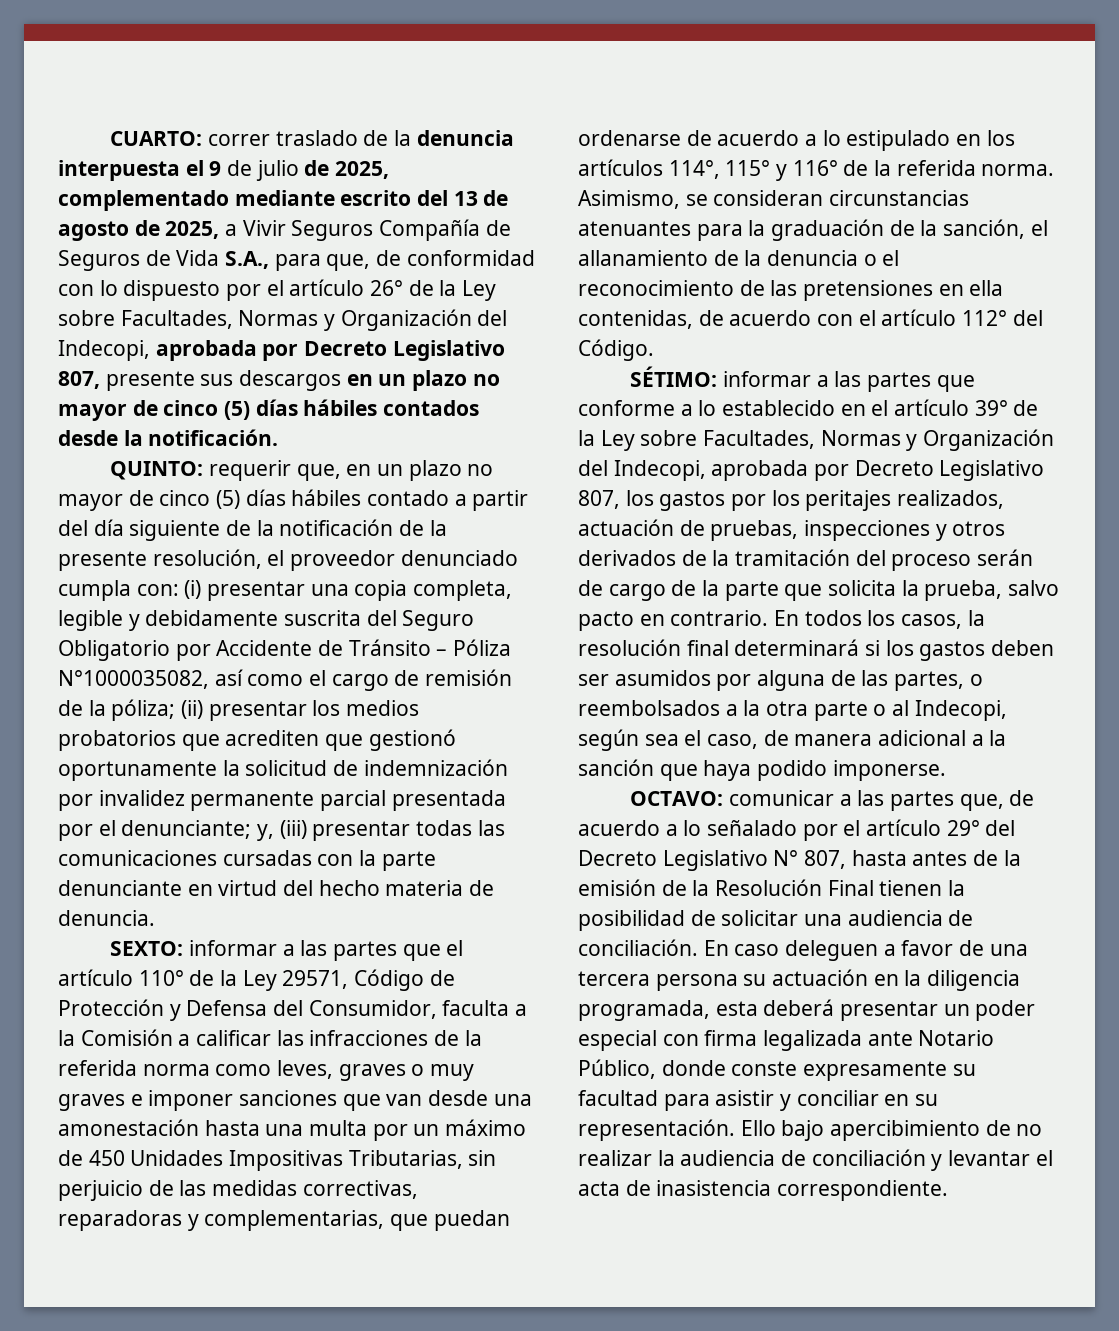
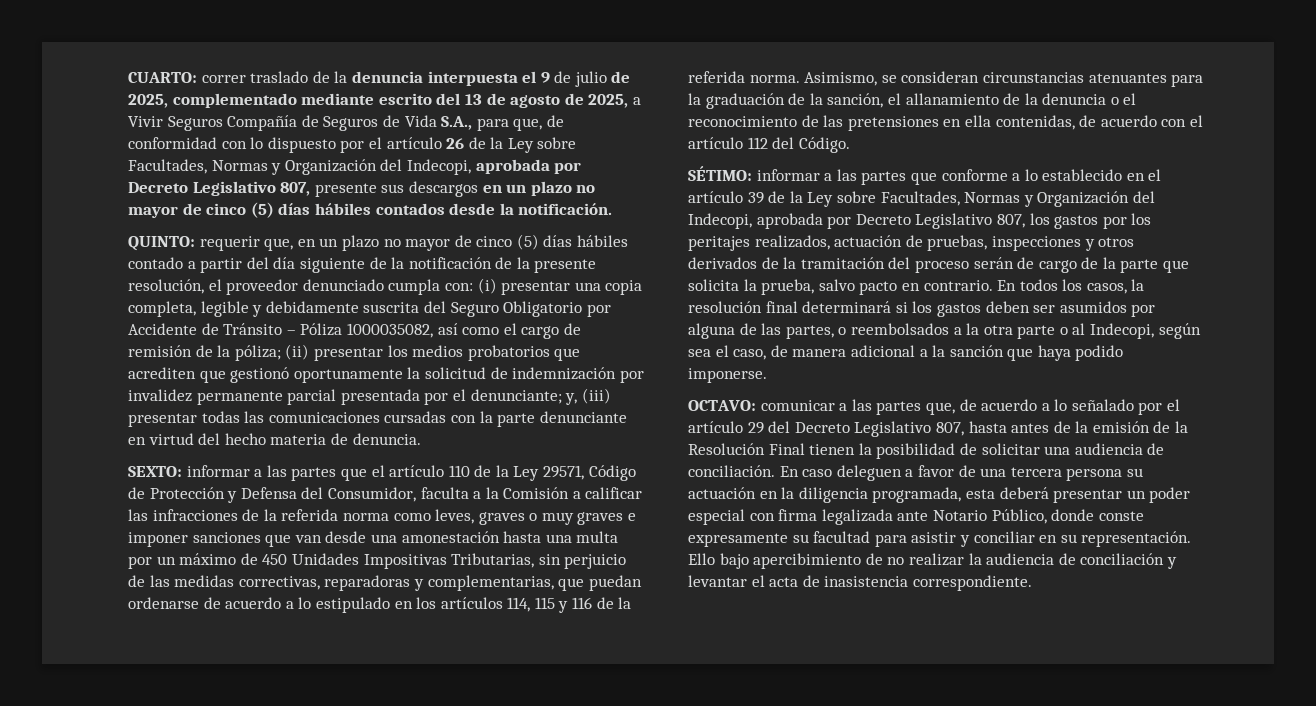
- correr traslado de la denuncia interpuesta el 9 de julio de 2025, complementado mediante escrito del 13 de agosto de 2025, a Vivir Seguros Compañía de Seguros de Vida S.A., para que, de conformidad con lo dispuesto por el artículo 26° de la Ley sobre Facultades, Normas y Organización del Indecopi, aprobada por Decreto Legislativo 807, presente sus descargos en un plazo no mayor de cinco (5) días hábiles contados desde la notificación.
+ correr traslado de la denuncia interpuesta el 9 de julio de 2025, complementado mediante escrito del 13 de agosto de 2025, a Vivir Seguros Compañía de Seguros de Vida S.A., para que, de conformidad con lo dispuesto por el artículo 26 de la Ley sobre Facultades, Normas y Organización del Indecopi, aprobada por Decreto Legislativo 807, presente sus descargos en un plazo no mayor de cinco (5) días hábiles contados desde la notificación.
- (i) presentar una copia completa, legible y debidamente suscrita del Seguro Obligatorio por Accidente de Tránsito – Póliza N°1000035082, así como el cargo de remisión de la póliza;
+ (i) presentar una copia completa, legible y debidamente suscrita del Seguro Obligatorio por Accidente de Tránsito – Póliza 1000035082, así como el cargo de remisión de la póliza;
- informar a las partes que el artículo 110° de la Ley 29571, Código de Protección y Defensa del Consumidor, faculta a la Comisión a calificar las infracciones de la referida norma como leves, graves o muy graves e imponer sanciones que van desde una amonestación hasta una multa por un máximo de 450 Unidades Impositivas Tributarias, sin perjuicio de las medidas correctivas, reparadoras y complementarias, que puedan ordenarse de acuerdo a lo estipulado en los artículos 114°, 115° y 116° de la referida norma.
+ informar a las partes que el artículo 110 de la Ley 29571, Código de Protección y Defensa del Consumidor, faculta a la Comisión a calificar las infracciones de la referida norma como leves, graves o muy graves e imponer sanciones que van desde una amonestación hasta una multa por un máximo de 450 Unidades Impositivas Tributarias, sin perjuicio de las medidas correctivas, reparadoras y complementarias, que puedan ordenarse de acuerdo a lo estipulado en los artículos 114, 115 y 116 de la referida norma.
- Asimismo, se consideran circunstancias atenuantes para la graduación de la sanción, el allanamiento de la denuncia o el reconocimiento de las pretensiones en ella contenidas, de acuerdo con el artículo 112° del Código.
+ Asimismo, se consideran circunstancias atenuantes para la graduación de la sanción, el allanamiento de la denuncia o el reconocimiento de las pretensiones en ella contenidas, de acuerdo con el artículo 112 del Código.
- SÉTIMO: informar a las partes que conforme a lo establecido en el artículo 39° de la Ley sobre Facultades, Normas y Organización del Indecopi, aprobada por Decreto Legislativo 807, los gastos por los peritajes realizados, actuación de pruebas, inspecciones y otros derivados de la tramitación del proceso serán de cargo de la parte que solicita la prueba, salvo pacto en contrario.
+ SÉTIMO: informar a las partes que conforme a lo establecido en el artículo 39 de la Ley sobre Facultades, Normas y Organización del Indecopi, aprobada por Decreto Legislativo 807, los gastos por los peritajes realizados, actuación de pruebas, inspecciones y otros derivados de la tramitación del proceso serán de cargo de la parte que solicita la prueba, salvo pacto en contrario.
- OCTAVO: comunicar a las partes que, de acuerdo a lo señalado por el artículo 29° del Decreto Legislativo N° 807, hasta antes de la emisión de la Resolución Final tienen la posibilidad de solicitar una audiencia de conciliación.
+ OCTAVO: comunicar a las partes que, de acuerdo a lo señalado por el artículo 29 del Decreto Legislativo 807, hasta antes de la emisión de la Resolución Final tienen la posibilidad de solicitar una audiencia de conciliación.

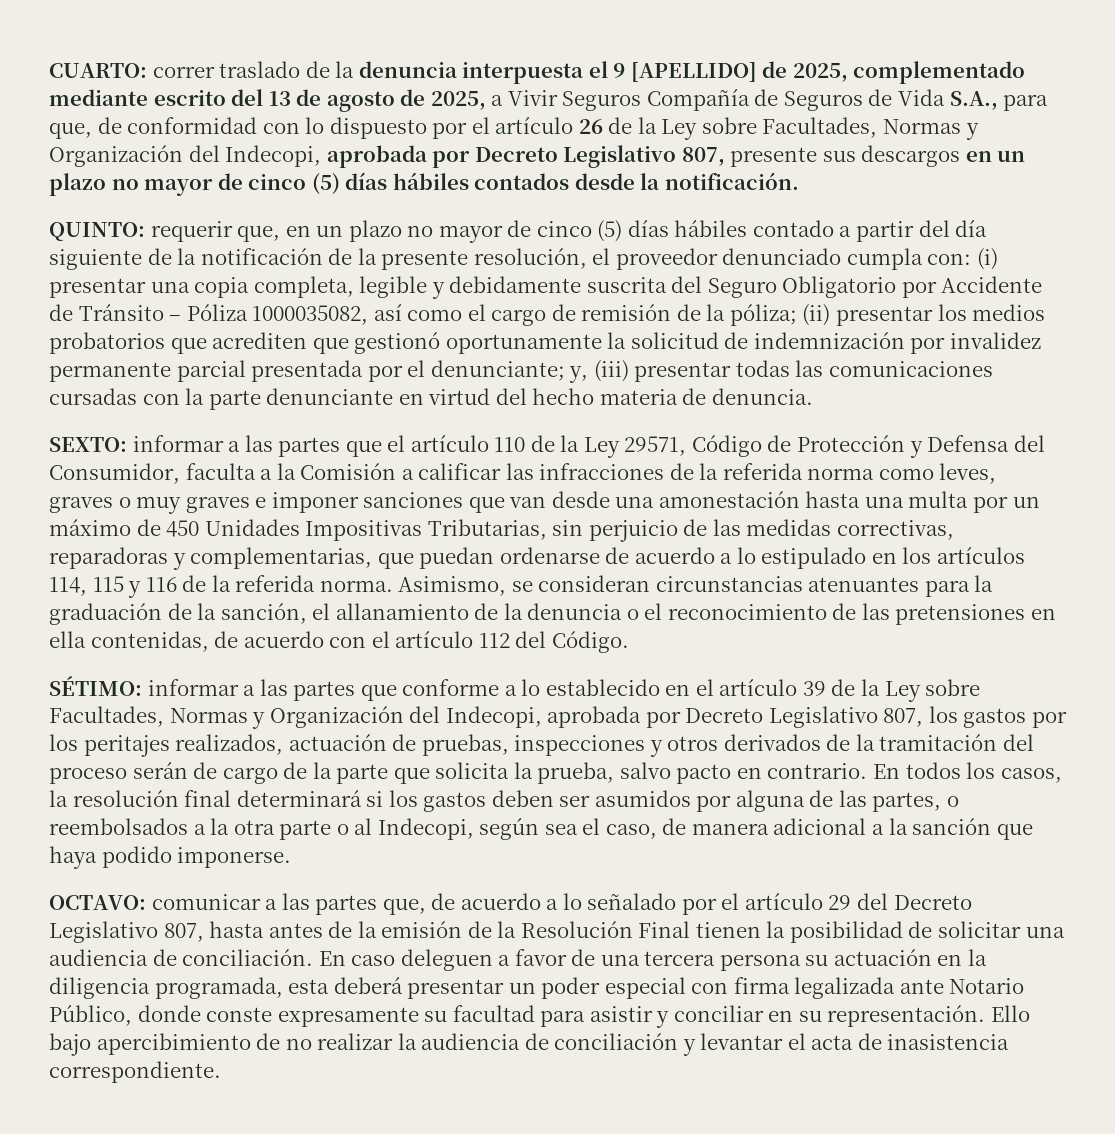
- correr traslado de la denuncia interpuesta el 9 de julio de 2025, complementado mediante escrito del 13 de agosto de 2025, a Vivir Seguros Compañía de Seguros de Vida S.A., para que, de conformidad con lo dispuesto por el artículo 26 de la Ley sobre Facultades, Normas y Organización del Indecopi, aprobada por Decreto Legislativo 807, presente sus descargos en un plazo no mayor de cinco (5) días hábiles contados desde la notificación.
+ correr traslado de la denuncia interpuesta el 9 [APELLIDO] de 2025, complementado mediante escrito del 13 de agosto de 2025, a Vivir Seguros Compañía de Seguros de Vida S.A., para que, de conformidad con lo dispuesto por el artículo 26 de la Ley sobre Facultades, Normas y Organización del Indecopi, aprobada por Decreto Legislativo 807, presente sus descargos en un plazo no mayor de cinco (5) días hábiles contados desde la notificación.

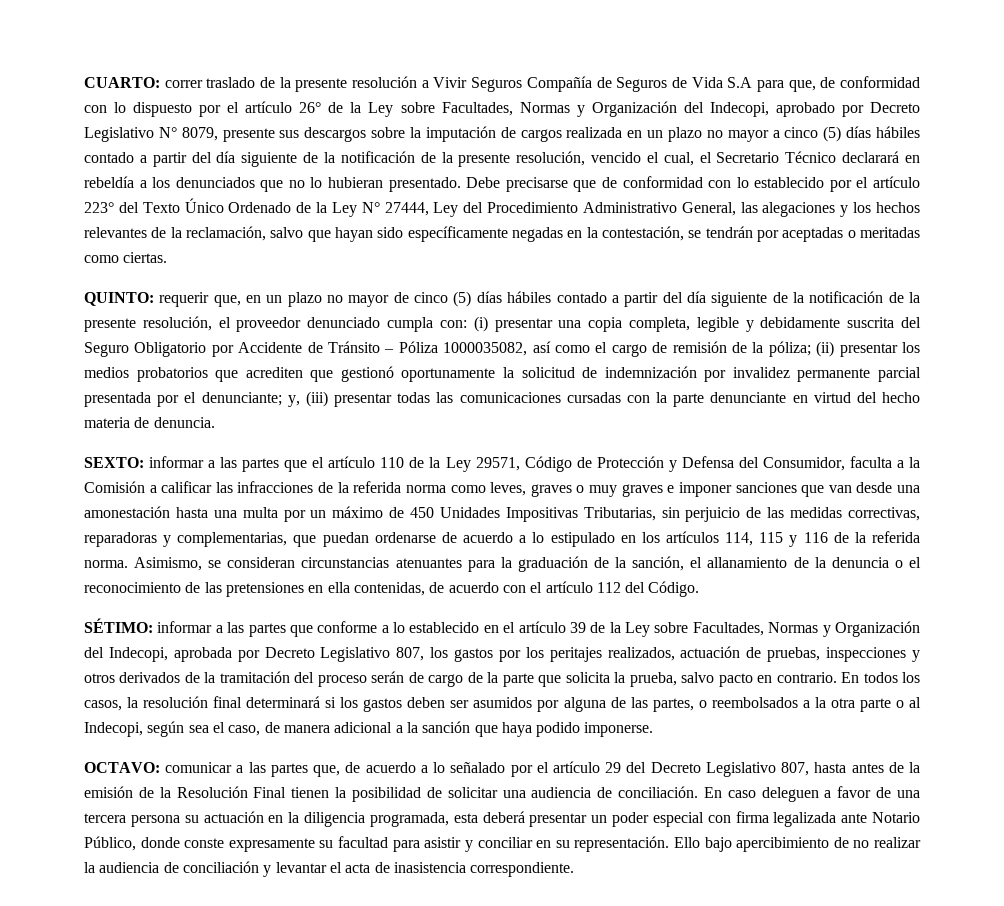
- CUARTO: correr traslado de la denuncia interpuesta el 9 [APELLIDO] de 2025, complementado mediante escrito del 13 de agosto de 2025, a Vivir Seguros Compañía de Seguros de Vida S.A., para que, de conformidad con lo dispuesto por el artículo 26 de la Ley sobre Facultades, Normas y Organización del Indecopi, aprobada por Decreto Legislativo 807, presente sus descargos en un plazo no mayor de cinco (5) días hábiles contados desde la notificación.
+ CUARTO: correr traslado de la presente resolución a Vivir Seguros Compañía de Seguros de Vida S.A para que, de conformidad con lo dispuesto por el artículo 26° de la Ley sobre Facultades, Normas y Organización del Indecopi, aprobado por Decreto Legislativo N° 8079, presente sus descargos sobre la imputación de cargos realizada en un plazo no mayor a cinco (5) días hábiles contado a partir del día siguiente de la notificación de la presente resolución, vencido el cual, el Secretario Técnico declarará en rebeldía a los denunciados que no lo hubieran presentado. Debe precisarse que de conformidad con lo establecido por el artículo 223° del Texto Único Ordenado de la Ley N° 27444, Ley del Procedimiento Administrativo General, las alegaciones y los hechos relevantes de la reclamación, salvo que hayan sido específicamente negadas en la contestación, se tendrán por aceptadas o meritadas como ciertas.

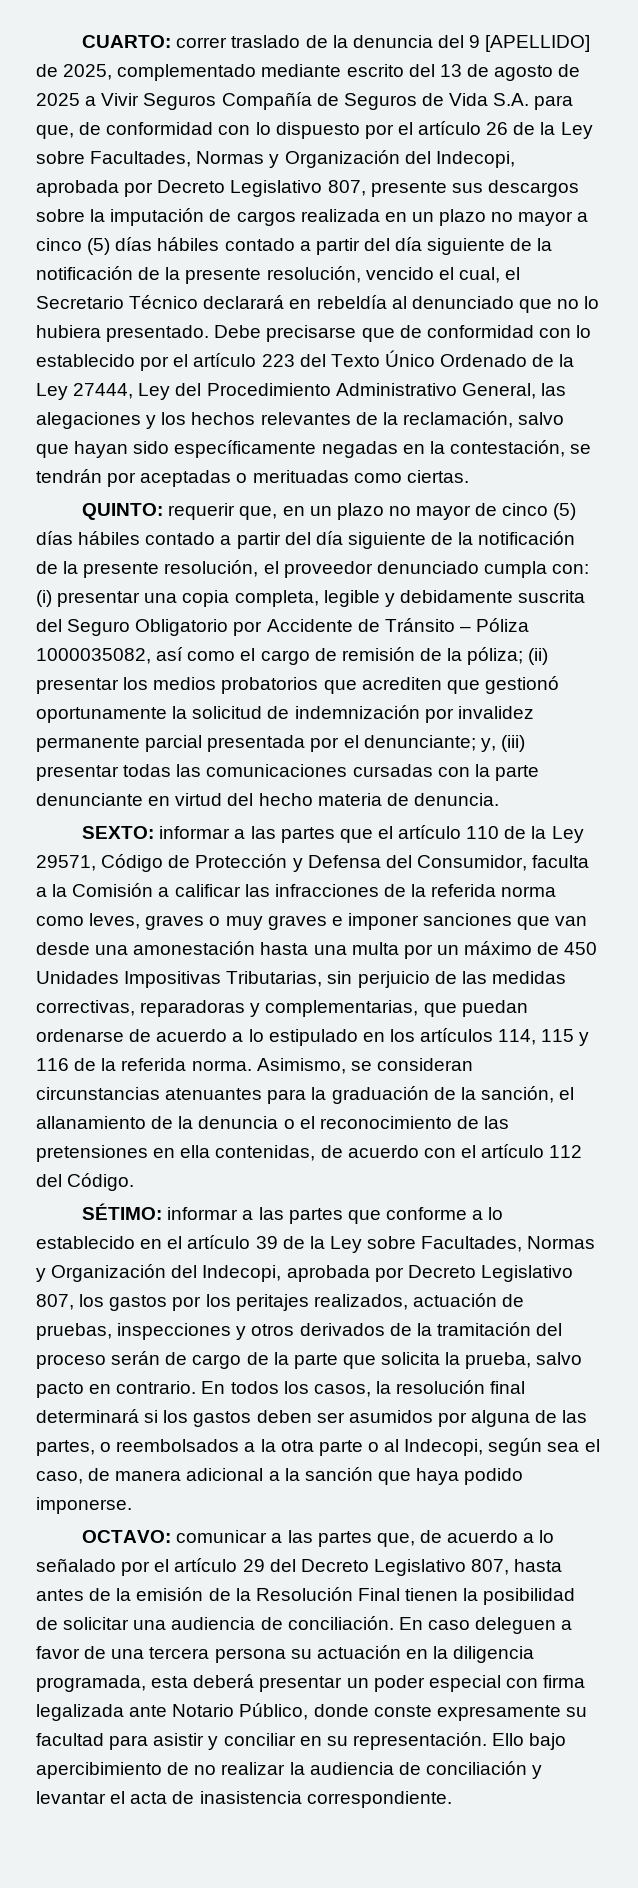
- correr traslado de la presente resolución a Vivir Seguros Compañía de Seguros de Vida S.A para que, de conformidad con lo dispuesto por el artículo 26° de la Ley sobre Facultades, Normas y Organización del Indecopi, aprobado por Decreto Legislativo N° 8079, presente sus descargos sobre la imputación de cargos realizada en un plazo no mayor a cinco (5) días hábiles contado a partir del día siguiente de la notificación de la presente resolución, vencido el cual, el Secretario Técnico declarará en rebeldía a los denunciados que no lo hubieran presentado.
+ correr traslado de la denuncia del 9 [APELLIDO] de 2025, complementado mediante escrito del 13 de agosto de 2025 a Vivir Seguros Compañía de Seguros de Vida S.A. para que, de conformidad con lo dispuesto por el artículo 26 de la Ley sobre Facultades, Normas y Organización del Indecopi, aprobada por Decreto Legislativo 807, presente sus descargos sobre la imputación de cargos realizada en un plazo no mayor a cinco (5) días hábiles contado a partir del día siguiente de la notificación de la presente resolución, vencido el cual, el Secretario Técnico declarará en rebeldía al denunciado que no lo hubiera presentado.
- Debe precisarse que de conformidad con lo establecido por el artículo 223° del Texto Único Ordenado de la Ley N° 27444, Ley del Procedimiento Administrativo General, las alegaciones y los hechos relevantes de la reclamación, salvo que hayan sido específicamente negadas en la contestación, se tendrán por aceptadas o meritadas como ciertas.
+ Debe precisarse que de conformidad con lo establecido por el artículo 223 del Texto Único Ordenado de la Ley 27444, Ley del Procedimiento Administrativo General, las alegaciones y los hechos relevantes de la reclamación, salvo que hayan sido específicamente negadas en la contestación, se tendrán por aceptadas o merituadas como ciertas.

